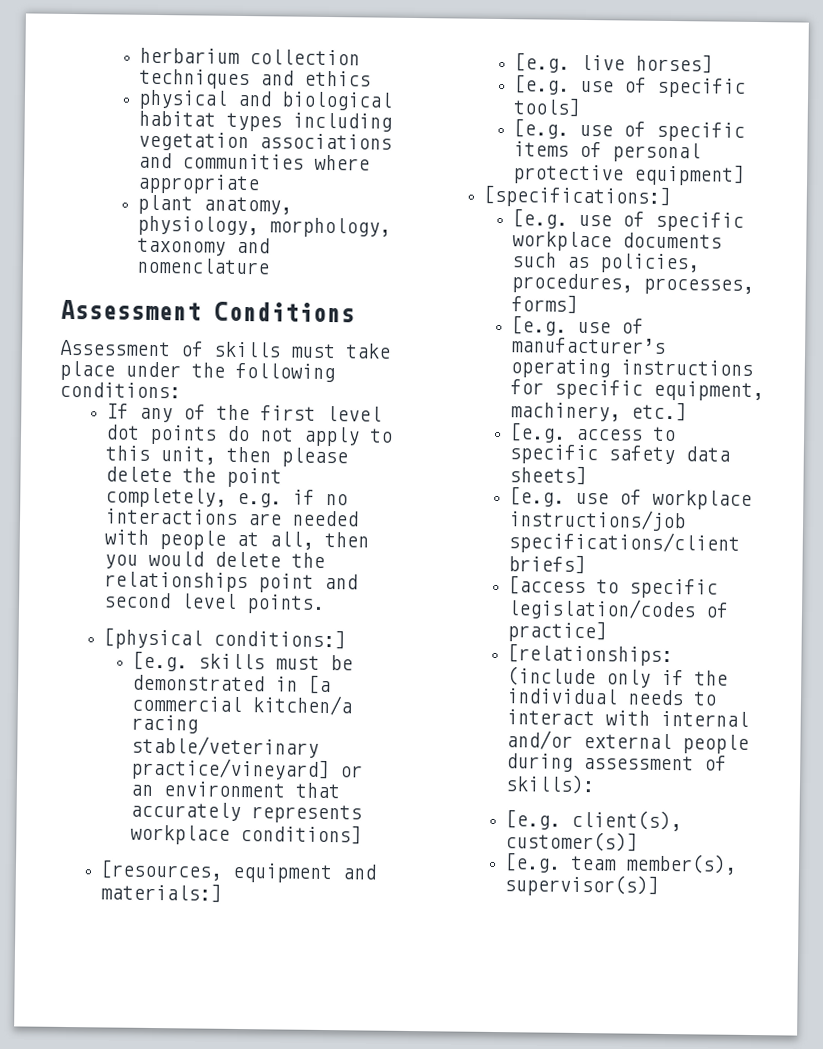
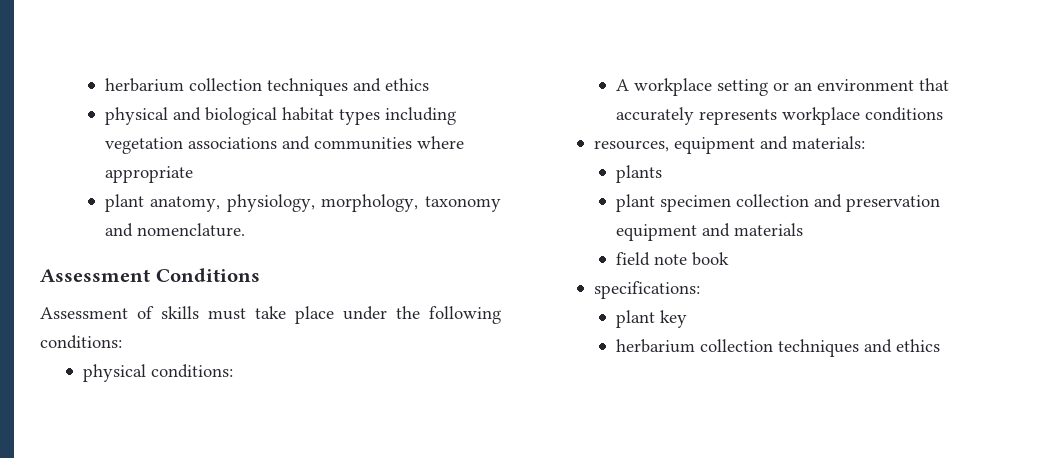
- plant anatomy, physiology, morphology, taxonomy and nomenclature
+ plant anatomy, physiology, morphology, taxonomy and nomenclature.
- If any of the first level dot points do not apply to this unit, then please delete the point completely, e.g. if no interactions are needed with people at all, then you would delete the relationships point and second level points.
- [physical conditions:]
- [e.g. skills must be demonstrated in [a commercial kitchen/a racing stable/veterinary practice/vineyard] or an environment that accurately represents workplace conditions]
- [resources, equipment and materials:]
- [e.g. live horses]
- [e.g. use of specific tools]
- [e.g. use of specific items of personal protective equipment]
- [specifications:]
- [e.g. use of specific workplace documents such as policies, procedures, processes, forms]
- [e.g. use of manufacturer’s operating instructions for specific equipment, machinery, etc.]
- [e.g. access to specific safety data sheets]
- [e.g. use of workplace instructions/job specifications/client briefs]
- [access to specific legislation/codes of practice]
- [relationships: (include only if the individual needs to interact with internal and/or external people during assessment of skills):
- [e.g. client(s), customer(s)]
- [e.g. team member(s), supervisor(s)]
+ physical conditions:
+ A workplace setting or an environment that accurately represents workplace conditions
+ resources, equipment and materials:
+ plants
+ plant specimen collection and preservation equipment and materials
+ field note book
+ specifications:
+ plant key
+ herbarium collection techniques and ethics

